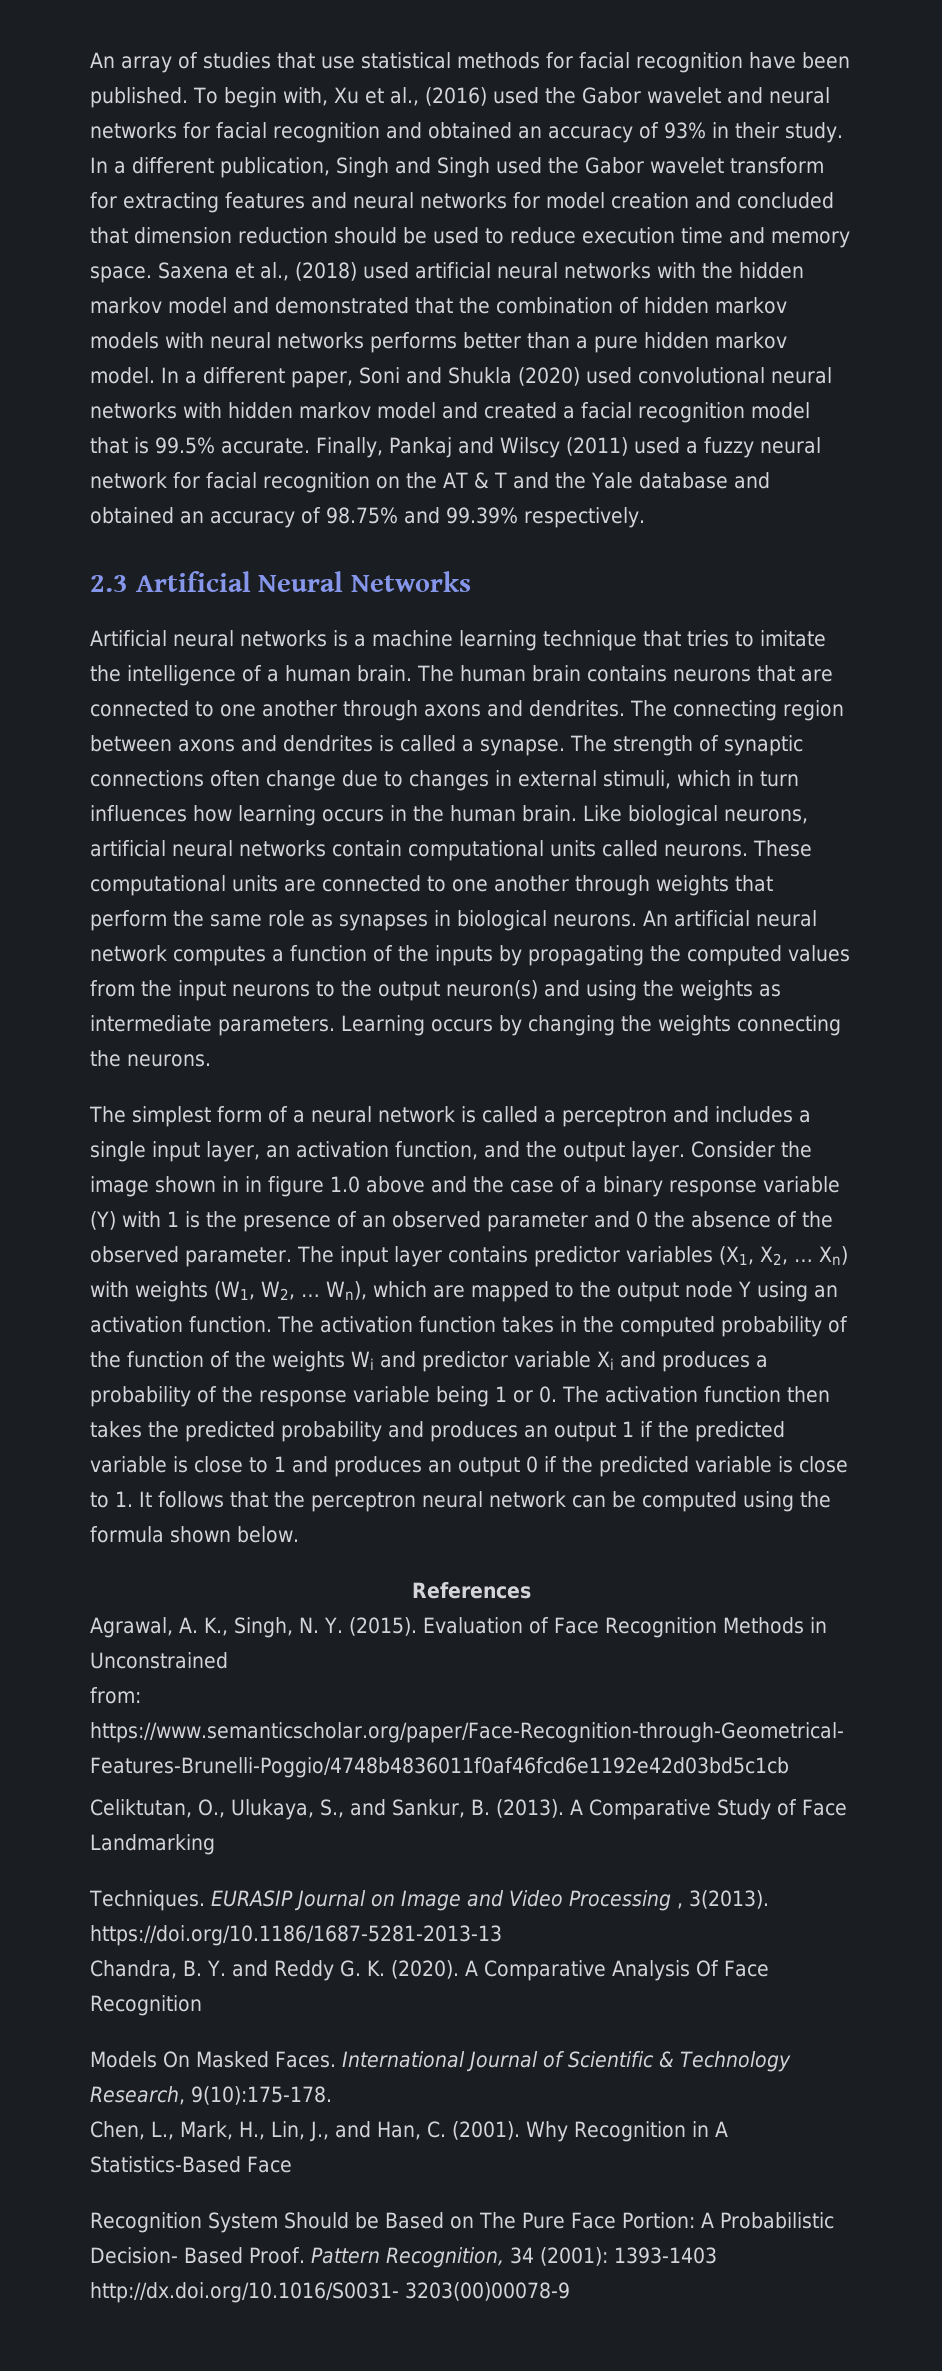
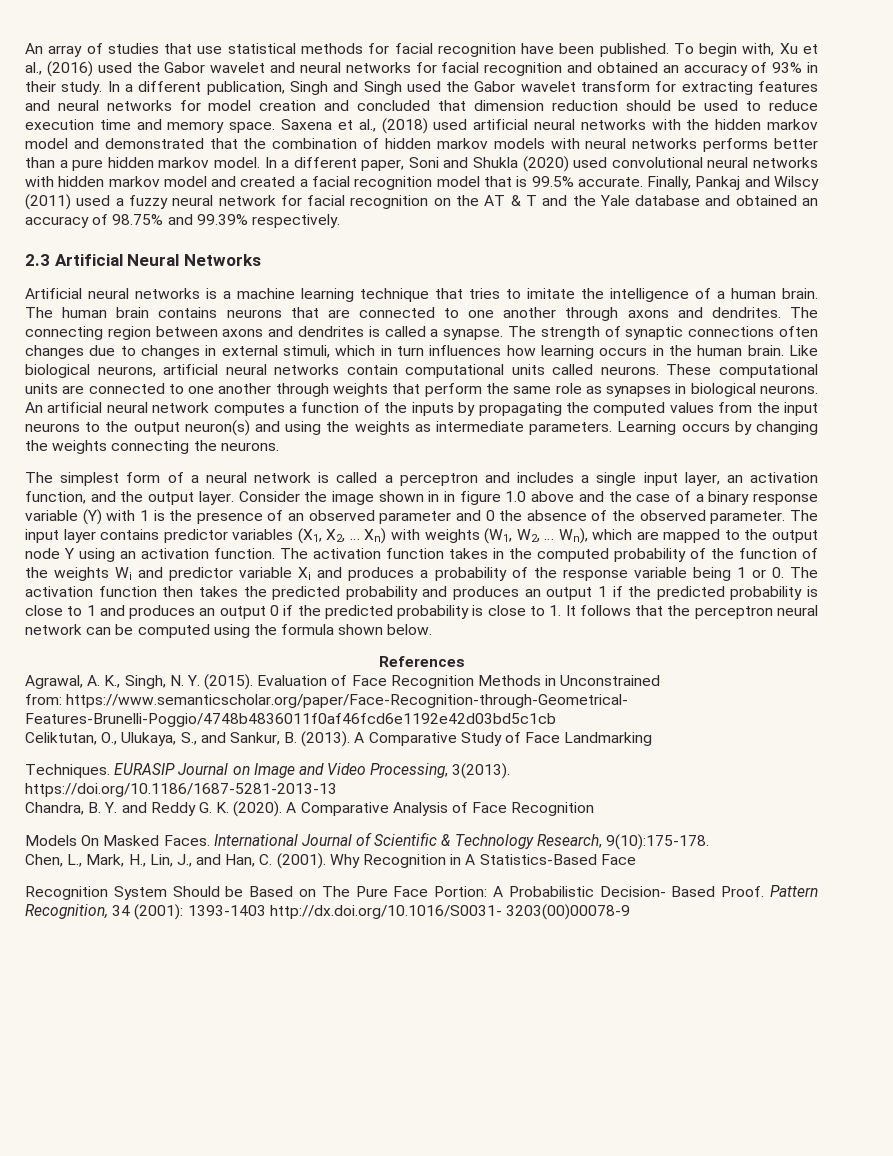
- The strength of synaptic connections often change due to changes in external stimuli, which in turn influences how learning occurs in the human brain.
+ The strength of synaptic connections often changes due to changes in external stimuli, which in turn influences how learning occurs in the human brain.
- The activation function takes in the computed probability of the function of the weights Wi and predictor variable Xi and produces a probability of the response variable being 1 or 0. The activation function then takes the predicted probability and produces an output 1 if the predicted variable is close to 1 and produces an output 0 if the predicted variable is close to 1. It follows that the perceptron neural network can be computed using the formula shown below.
+ The activation function takes in the computed probability of the function of the weights Wi and predictor variable Xi and produces a probability of the response variable being 1 or 0. The activation function then takes the predicted probability and produces an output 1 if the predicted probability is close to 1 and produces an output 0 if the predicted probability is close to 1. It follows that the perceptron neural network can be computed using the formula shown below.
- EURASIP Journal on Image and Video Processing , 3(2013). https://doi.org/10.1186/1687-5281-2013-13
+ EURASIP Journal on Image and Video Processing, 3(2013). https://doi.org/10.1186/1687-5281-2013-13
- A Comparative Analysis Of Face Recognition
+ A Comparative Analysis of Face Recognition

